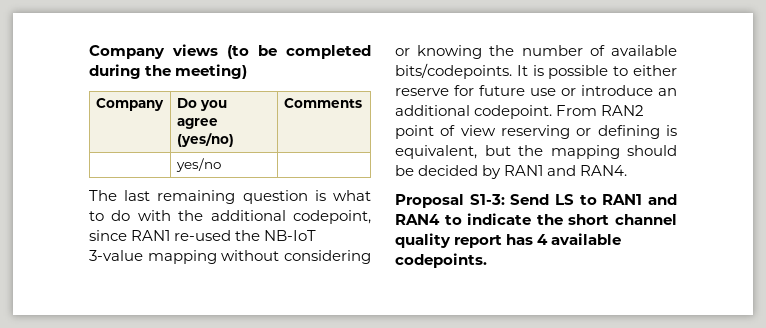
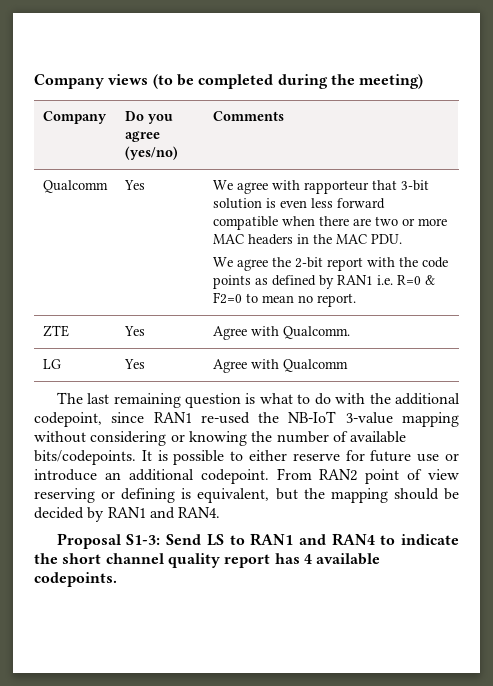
- yes/no
+ Qualcomm | Yes | We agree with rapporteur that 3-bit solution is even less forward compatible when there are two or more MAC headers in the MAC PDU.
+ We agree the 2-bit report with the code points as defined by RAN1 i.e. R=0 & F2=0 to mean no report.
+ ZTE | Yes | Agree with Qualcomm.
+ LG | Yes | Agree with Qualcomm

